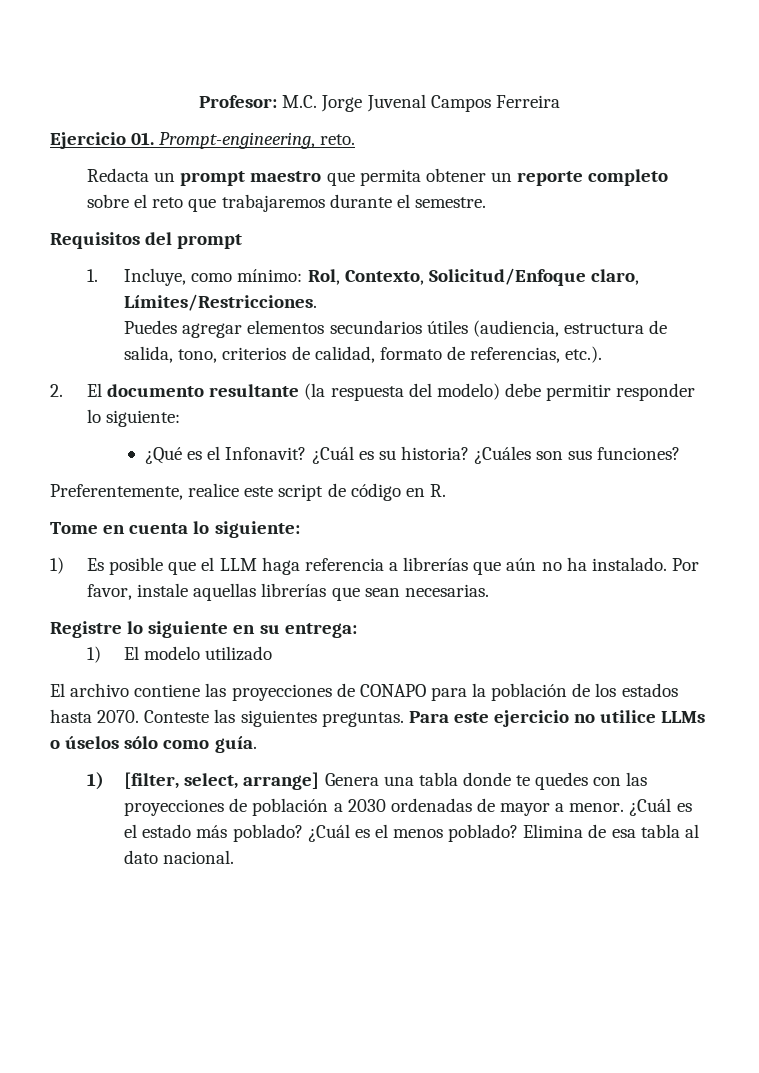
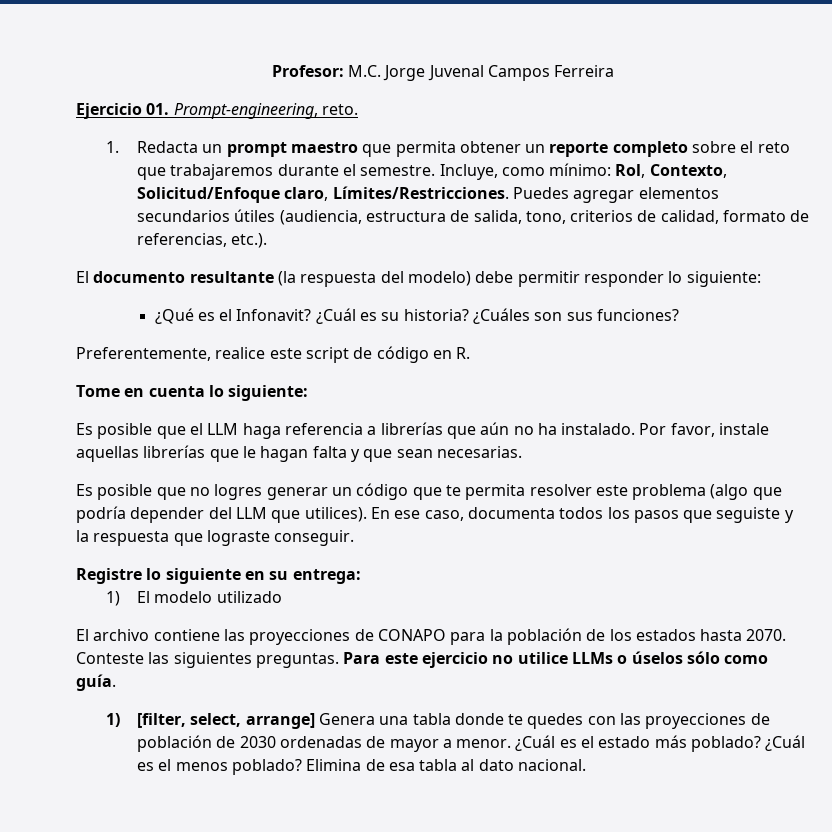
- Redacta un prompt maestro que permita obtener un reporte completo sobre el reto que trabajaremos durante el semestre.
- Requisitos del prompt
- 1. Incluye, como mínimo: Rol, Contexto, Solicitud/Enfoque claro, Límites/Restricciones.
- Puedes agregar elementos secundarios útiles (audiencia, estructura de salida, tono, criterios de calidad, formato de referencias, etc.).
+ 1. Redacta un prompt maestro que permita obtener un reporte completo sobre el reto que trabajaremos durante el semestre. Incluye, como mínimo: Rol, Contexto, Solicitud/Enfoque claro, Límites/Restricciones. Puedes agregar elementos secundarios útiles (audiencia, estructura de salida, tono, criterios de calidad, formato de referencias, etc.).
- 2. El documento resultante (la respuesta del modelo) debe permitir responder lo siguiente:
+ El documento resultante (la respuesta del modelo) debe permitir responder lo siguiente:
- 1) Es posible que el LLM haga referencia a librerías que aún no ha instalado.
+ Es posible que el LLM haga referencia a librerías que aún no ha instalado.
- Por favor, instale aquellas librerías que sean necesarias.
+ Por favor, instale aquellas librerías que le hagan falta y que sean necesarias.
+ Es posible que no logres generar un código que te permita resolver este problema (algo que podría depender del LLM que utilices). En ese caso, documenta todos los pasos que seguiste y la respuesta que lograste conseguir.
- 1) [filter, select, arrange] Genera una tabla donde te quedes con las proyecciones de población a 2030 ordenadas de mayor a menor.
+ 1) [filter, select, arrange] Genera una tabla donde te quedes con las proyecciones de población de 2030 ordenadas de mayor a menor.

